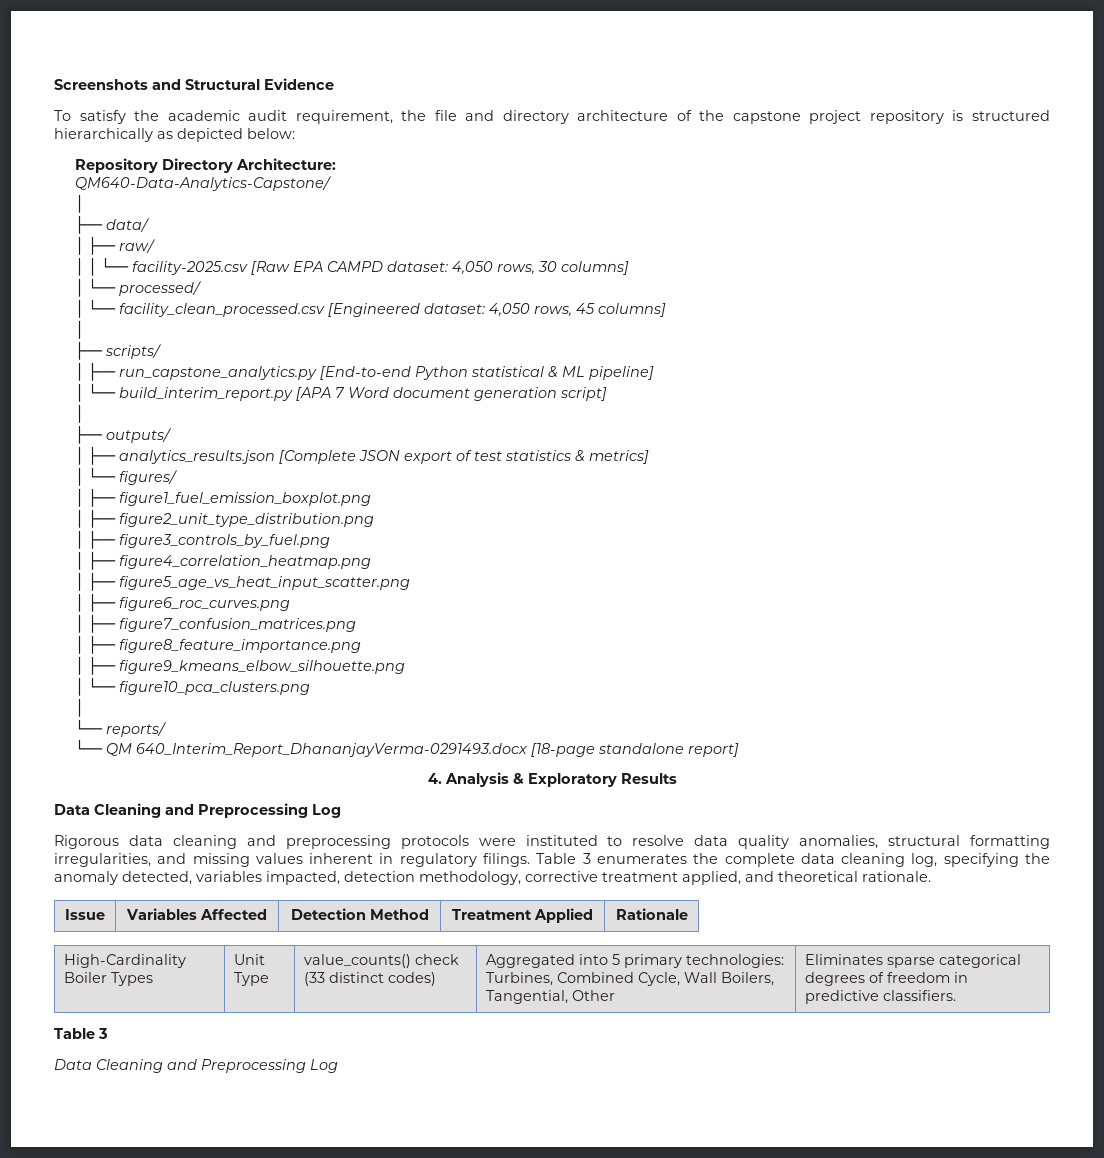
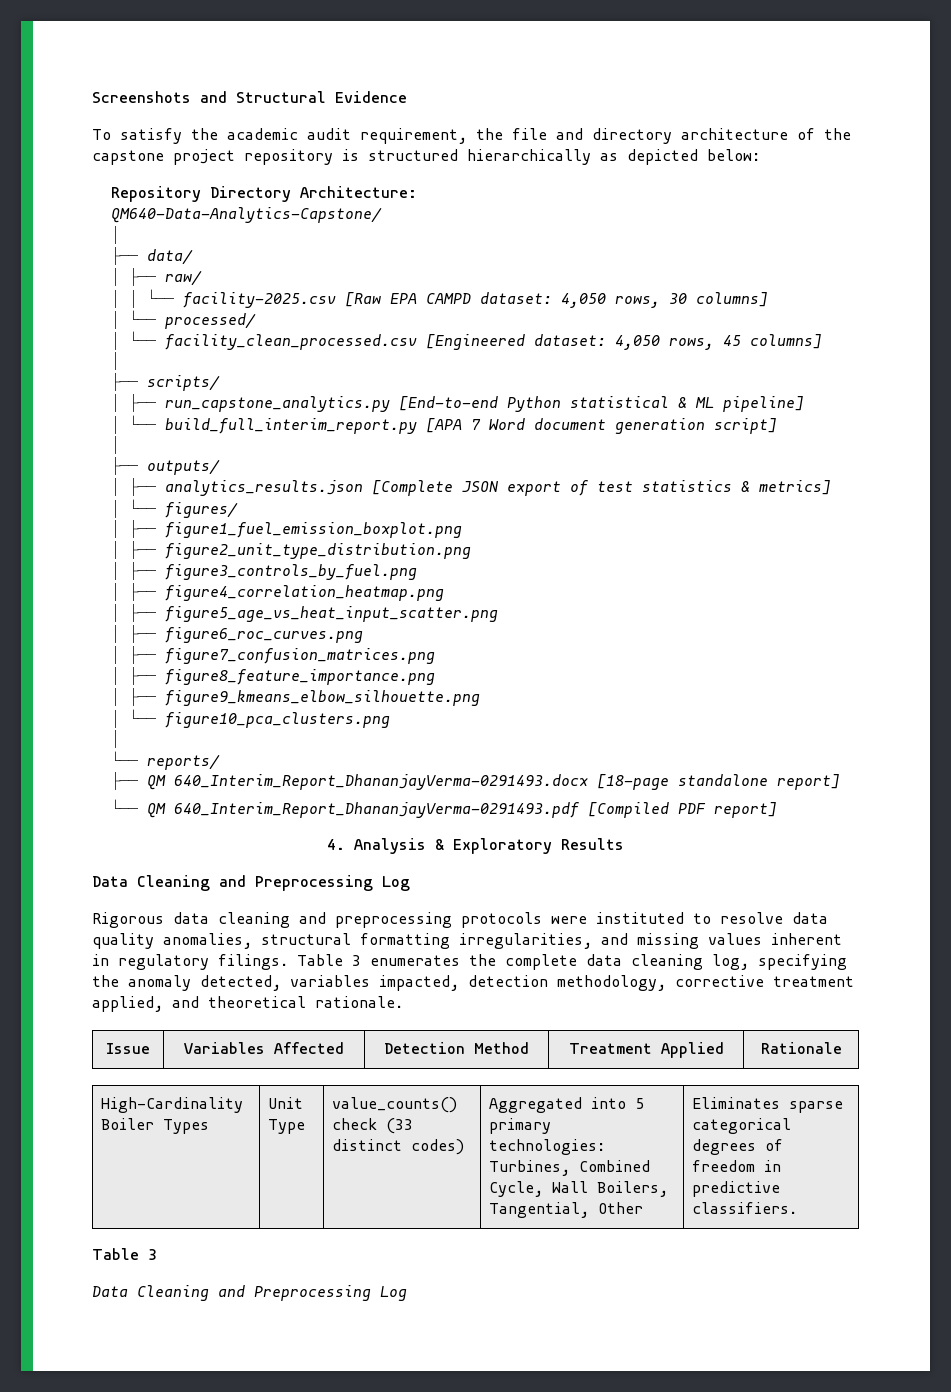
- │ └── build_interim_report.py [APA 7 Word document generation script]
+ │ └── build_full_interim_report.py [APA 7 Word document generation script]
- └── QM 640_Interim_Report_DhananjayVerma-0291493.docx [18-page standalone report]
+ ├── QM 640_Interim_Report_DhananjayVerma-0291493.docx [18-page standalone report]
+ └── QM 640_Interim_Report_DhananjayVerma-0291493.pdf [Compiled PDF report]

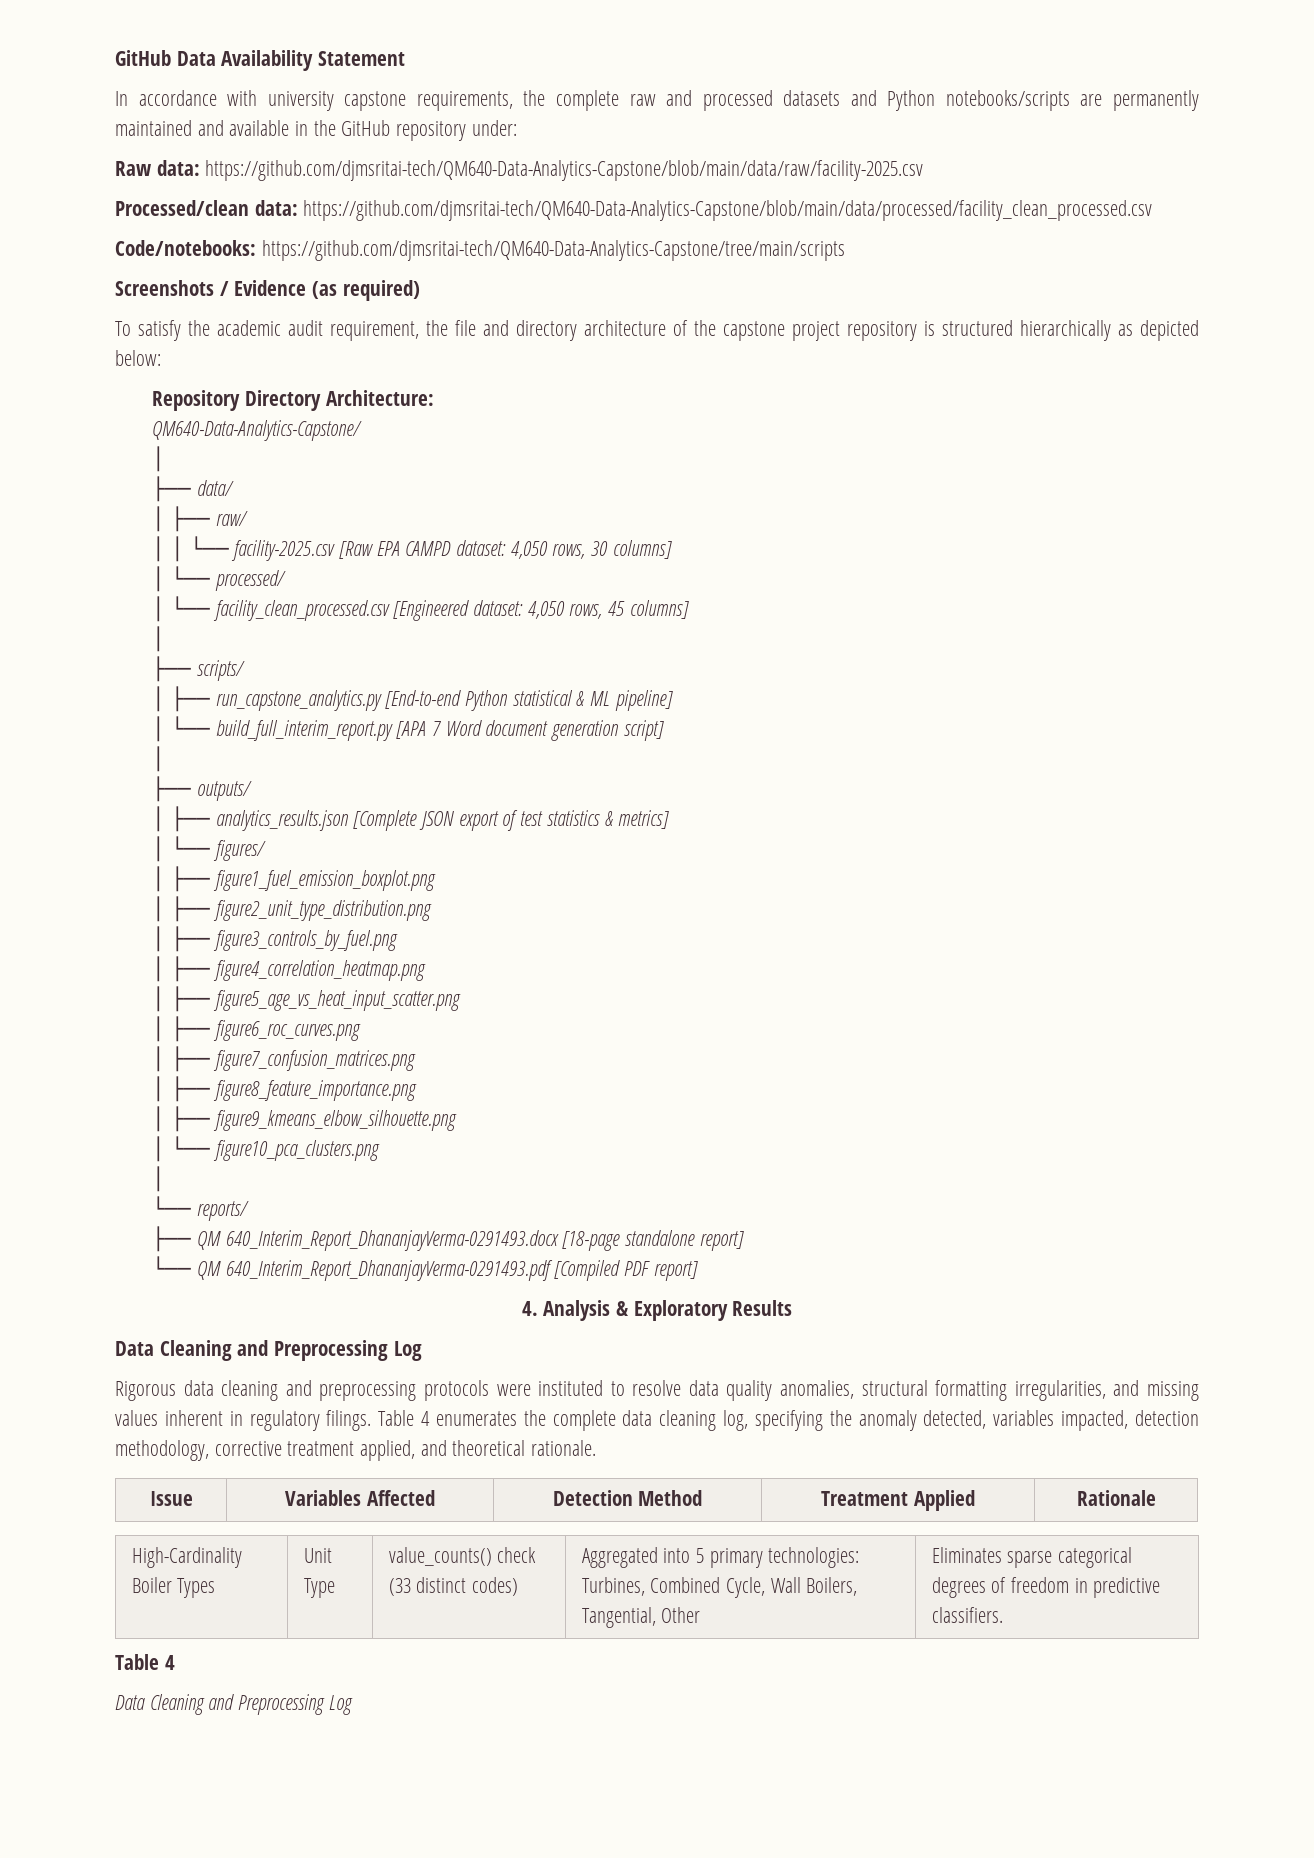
- Screenshots and Structural Evidence
+ GitHub Data Availability Statement
+ In accordance with university capstone requirements, the complete raw and processed datasets and Python notebooks/scripts are permanently maintained and available in the GitHub repository under:
+ Raw data: https://github.com/djmsritai-tech/QM640-Data-Analytics-Capstone/blob/main/data/raw/facility-2025.csv
+ Processed/clean data: https://github.com/djmsritai-tech/QM640-Data-Analytics-Capstone/blob/main/data/processed/facility_clean_processed.csv
+ Code/notebooks: https://github.com/djmsritai-tech/QM640-Data-Analytics-Capstone/tree/main/scripts
+ Screenshots / Evidence (as required)
- Table 3 enumerates the complete data cleaning log, specifying the anomaly detected, variables impacted, detection methodology, corrective treatment applied, and theoretical rationale.
+ Table 4 enumerates the complete data cleaning log, specifying the anomaly detected, variables impacted, detection methodology, corrective treatment applied, and theoretical rationale.
  High-Cardinality Boiler Types | Unit Type | value_counts() check (33 distinct codes) | Aggregated into 5 primary technologies: Turbines, Combined Cycle, Wall Boilers, Tangential, Other | Eliminates sparse categorical degrees of freedom in predictive classifiers.
- Table 3
+ Table 4

